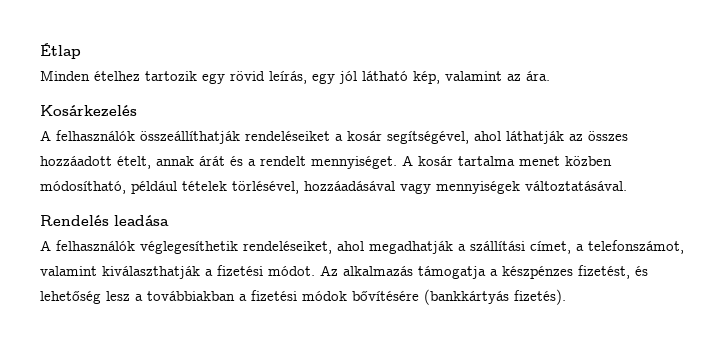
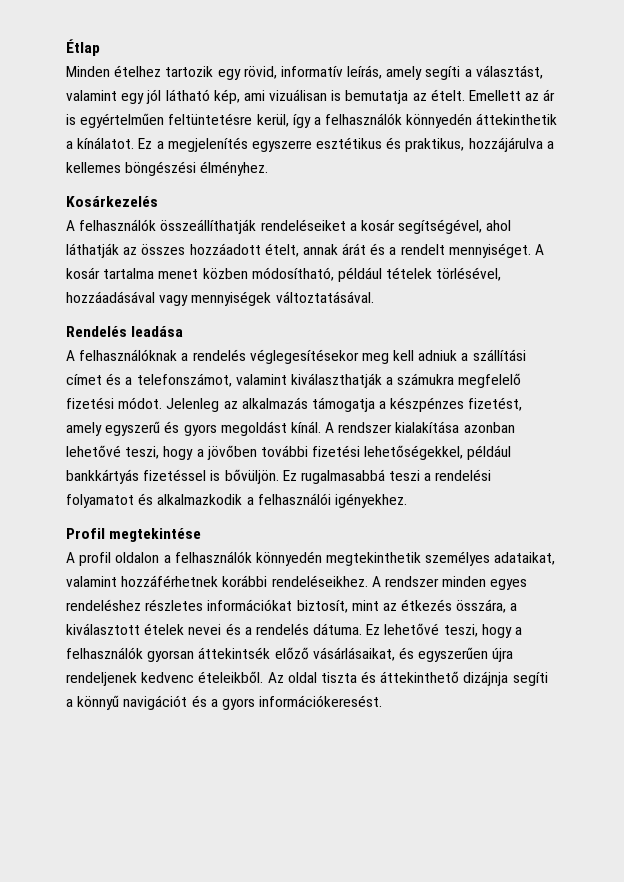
- Minden ételhez tartozik egy rövid leírás, egy jól látható kép, valamint az ára.
+ Minden ételhez tartozik egy rövid, informatív leírás, amely segíti a választást, valamint egy jól látható kép, ami vizuálisan is bemutatja az ételt. Emellett az ár is egyértelműen feltüntetésre kerül, így a felhasználók könnyedén áttekinthetik a kínálatot. Ez a megjelenítés egyszerre esztétikus és praktikus, hozzájárulva a kellemes böngészési élményhez.
- A felhasználók véglegesíthetik rendeléseiket, ahol megadhatják a szállítási címet, a telefonszámot, valamint kiválaszthatják a fizetési módot. Az alkalmazás támogatja a készpénzes fizetést, és lehetőség lesz a továbbiakban a fizetési módok bővítésére (bankkártyás fizetés).
+ A felhasználóknak a rendelés véglegesítésekor meg kell adniuk a szállítási címet és a telefonszámot, valamint kiválaszthatják a számukra megfelelő fizetési módot. Jelenleg az alkalmazás támogatja a készpénzes fizetést, amely egyszerű és gyors megoldást kínál. A rendszer kialakítása azonban lehetővé teszi, hogy a jövőben további fizetési lehetőségekkel, például bankkártyás fizetéssel is bővüljön. Ez rugalmasabbá teszi a rendelési folyamatot és alkalmazkodik a felhasználói igényekhez.
+ Profil megtekintése
+ A profil oldalon a felhasználók könnyedén megtekinthetik személyes adataikat, valamint hozzáférhetnek korábbi rendeléseikhez. A rendszer minden egyes rendeléshez részletes információkat biztosít, mint az étkezés összára, a kiválasztott ételek nevei és a rendelés dátuma. Ez lehetővé teszi, hogy a felhasználók gyorsan áttekintsék előző vásárlásaikat, és egyszerűen újra rendeljenek kedvenc ételeikből. Az oldal tiszta és áttekinthető dizájnja segíti a könnyű navigációt és a gyors információkeresést.

